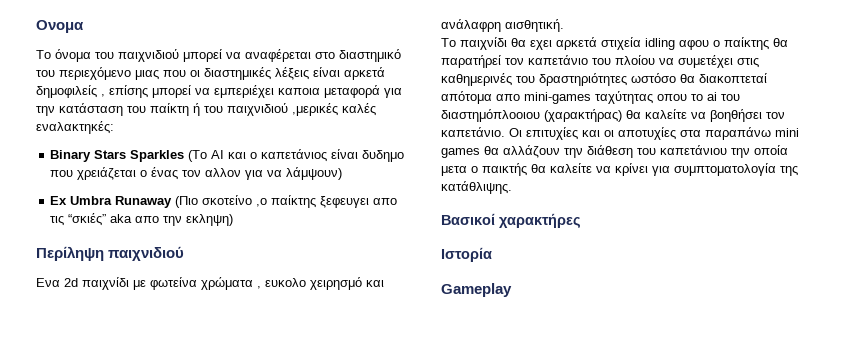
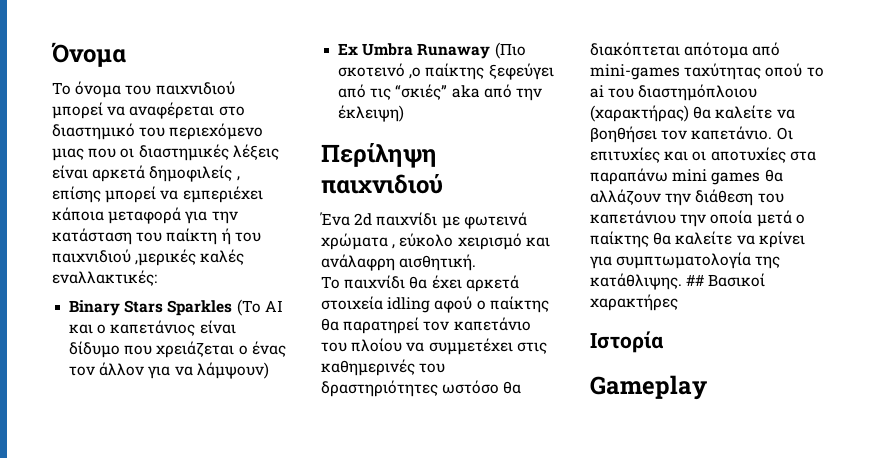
- Ονομα
+ Όνομα
- Το όνομα του παιχνιδιού μπορεί να αναφέρεται στο διαστημικό του περιεχόμενο μιας που οι διαστημικές λέξεις είναι αρκετά δημοφιλείς , επίσης μπορεί να εμπεριέχει καποια μεταφορά για την κατάσταση του παίκτη ή του παιχνιδιού ,μερικές καλές εναλακτηκές:
+ Το όνομα του παιχνιδιού μπορεί να αναφέρεται στο διαστημικό του περιεχόμενο μιας που οι διαστημικές λέξεις είναι αρκετά δημοφιλείς , επίσης μπορεί να εμπεριέχει κάποια μεταφορά για την κατάσταση του παίκτη ή του παιχνιδιού ,μερικές καλές εναλλακτικές:
- Binary Stars Sparkles (Το AI και ο καπετάνιος είναι δυδημο που χρειάζεται ο ένας τον αλλον για να λάμψουν)
+ Binary Stars Sparkles (Το AI και ο καπετάνιος είναι δίδυμο που χρειάζεται ο ένας τον άλλον για να λάμψουν)
- Ex Umbra Runaway (Πιο σκοτείνο ,ο παίκτης ξεφευγει απο τις “σκιές” aka απο την εκληψη)
+ Ex Umbra Runaway (Πιο σκοτεινό ,ο παίκτης ξεφεύγει από τις “σκιές” aka από την έκλειψη)
- Ενα 2d παιχνίδι με φωτείνα χρώματα , ευκολο χειρησμό και ανάλαφρη αισθητική.
+ Ένα 2d παιχνίδι με φωτεινά χρώματα , εύκολο χειρισμό και ανάλαφρη αισθητική.
- Το παιχνίδι θα εχει αρκετά στιχεία idling αφου ο παίκτης θα παρατήρεί τον καπετάνιο του πλοίου να συμετέχει στις καθημερινές του δραστηριότητες ωστόσο θα διακοπτεταί απότομα απο mini-games ταχύτητας οπου το ai του διαστημόπλοοιου (χαρακτήρας) θα καλείτε να βοηθήσει τον καπετάνιο.
+ Το παιχνίδι θα έχει αρκετά στοιχεία idling αφού ο παίκτης θα παρατηρεί τον καπετάνιο του πλοίου να συμμετέχει στις καθημερινές του δραστηριότητες ωστόσο θα διακόπτεται απότομα από mini-games ταχύτητας οπού το ai του διαστημόπλοιου (χαρακτήρας) θα καλείτε να βοηθήσει τον καπετάνιο.
- Οι επιτυχίες και οι αποτυχίες στα παραπάνω mini games θα αλλάζουν την διάθεση του καπετάνιου την οποία μετα ο παικτής θα καλείτε να κρίνει για συμπτοματολογία της κατάθλιψης.
- Βασικοί χαρακτήρες
+ Οι επιτυχίες και οι αποτυχίες στα παραπάνω mini games θα αλλάζουν την διάθεση του καπετάνιου την οποία μετά ο παίκτης θα καλείτε να κρίνει για συμπτωματολογία της κατάθλιψης. ## Βασικοί χαρακτήρες

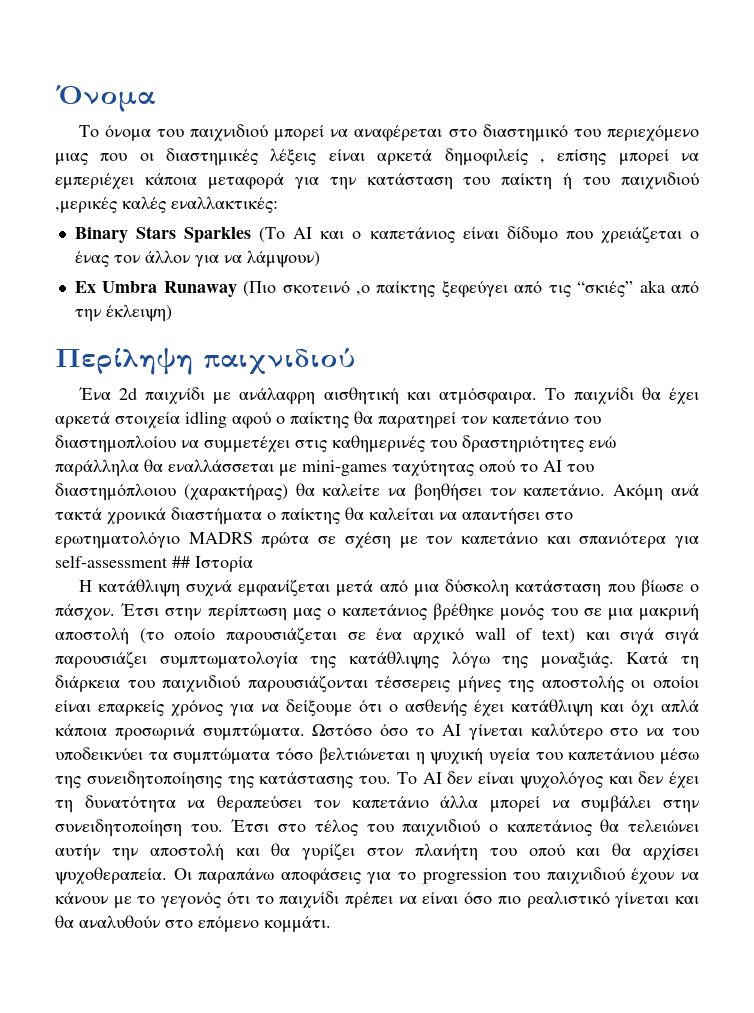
- Ένα 2d παιχνίδι με φωτεινά χρώματα , εύκολο χειρισμό και ανάλαφρη αισθητική.
- Το παιχνίδι θα έχει αρκετά στοιχεία idling αφού ο παίκτης θα παρατηρεί τον καπετάνιο του πλοίου να συμμετέχει στις καθημερινές του δραστηριότητες ωστόσο θα διακόπτεται απότομα από mini-games ταχύτητας οπού το ai του διαστημόπλοιου (χαρακτήρας) θα καλείτε να βοηθήσει τον καπετάνιο.
+ Ένα 2d παιχνίδι με ανάλαφρη αισθητική και ατμόσφαιρα. Το παιχνίδι θα έχει αρκετά στοιχεία idling αφού ο παίκτης θα παρατηρεί τον καπετάνιο του διαστημοπλοίου να συμμετέχει στις καθημερινές του δραστηριότητες ενώ παράλληλα θα εναλλάσσεται με mini-games ταχύτητας οπού το AI του διαστημόπλοιου (χαρακτήρας) θα καλείτε να βοηθήσει τον καπετάνιο.
- Οι επιτυχίες και οι αποτυχίες στα παραπάνω mini games θα αλλάζουν την διάθεση του καπετάνιου την οποία μετά ο παίκτης θα καλείτε να κρίνει για συμπτωματολογία της κατάθλιψης. ## Βασικοί χαρακτήρες
- Ιστορία
- Gameplay
+ Ακόμη ανά τακτά χρονικά διαστήματα ο παίκτης θα καλείται να απαντήσει στο ερωτηματολόγιο ΜADRS πρώτα σε σχέση με τον καπετάνιο και σπανιότερα για self-assessment ## Ιστορία
+ Η κατάθλιψη συχνά εμφανίζεται μετά από μια δύσκολη κατάσταση που βίωσε ο πάσχον. Έτσι στην περίπτωση μας ο καπετάνιος βρέθηκε μονός του σε μια μακρινή αποστολή (το οποίο παρουσιάζεται σε ένα αρχικό wall of text) και σιγά σιγά παρουσιάζει συμπτωματολογία της κατάθλιψης λόγω της μοναξιάς. Κατά τη διάρκεια του παιχνιδιού παρουσιάζονται τέσσερεις μήνες της αποστολής οι οποίοι είναι επαρκείς χρόνος για να δείξουμε ότι ο ασθενής έχει κατάθλιψη και όχι απλά κάποια προσωρινά συμπτώματα. Ωστόσο όσο το ΑΙ γίνεται καλύτερο στο να του υποδεικνύει τα συμπτώματα τόσο βελτιώνεται η ψυχική υγεία του καπετάνιου μέσω της συνειδητοποίησης της κατάστασης του. To AI δεν είναι ψυχολόγος και δεν έχει τη δυνατότητα να θεραπεύσει τον καπετάνιο άλλα μπορεί να συμβάλει στην συνειδητοποίηση του. Έτσι στο τέλος του παιχνιδιού ο καπετάνιος θα τελειώνει αυτήν την αποστολή και θα γυρίζει στον πλανήτη του οπού και θα αρχίσει ψυχοθεραπεία. Οι παραπάνω αποφάσεις για το progression του παιχνιδιού έχουν να κάνουν με το γεγονός ότι το παιχνίδι πρέπει να είναι όσο πιο ρεαλιστικό γίνεται και θα αναλυθούν στο επόμενο κομμάτι.

